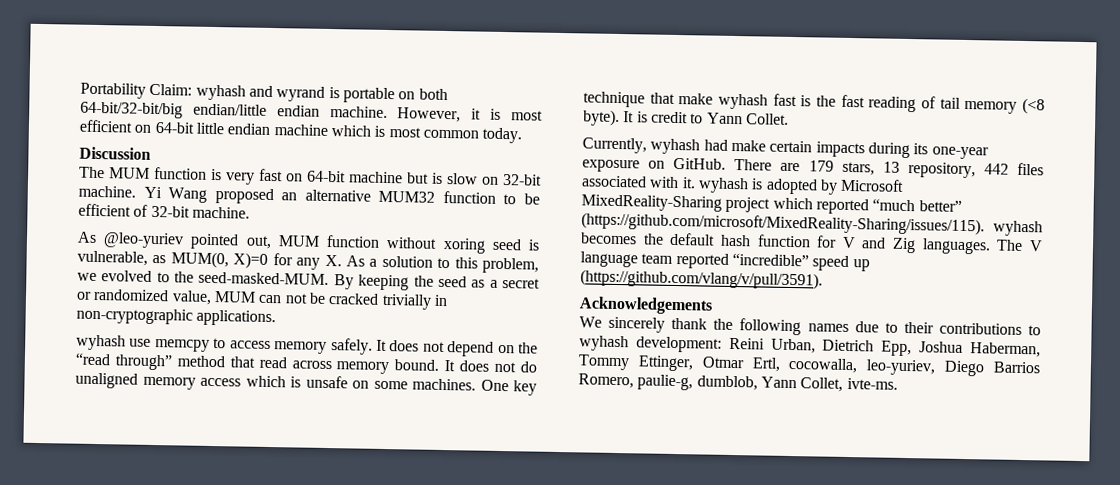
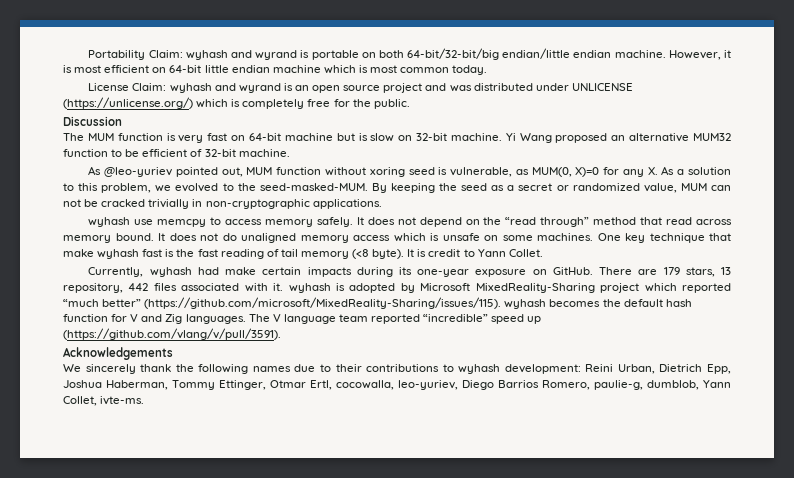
+ License Claim: wyhash and wyrand is an open source project and was distributed under UNLICENSE (https://unlicense.org/) which is completely free for the public.

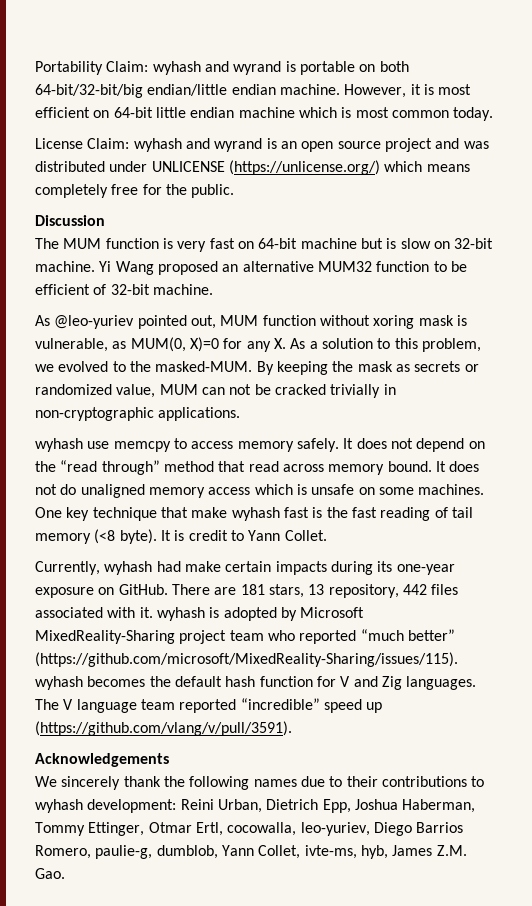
- License Claim: wyhash and wyrand is an open source project and was distributed under UNLICENSE (https://unlicense.org/) which is completely free for the public.
+ License Claim: wyhash and wyrand is an open source project and was distributed under UNLICENSE (https://unlicense.org/) which means completely free for the public.
- As @leo-yuriev pointed out, MUM function without xoring seed is vulnerable, as MUM(0, X)=0 for any X. As a solution to this problem, we evolved to the seed-masked-MUM.
+ As @leo-yuriev pointed out, MUM function without xoring mask is vulnerable, as MUM(0, X)=0 for any X. As a solution to this problem, we evolved to the masked-MUM.
- By keeping the seed as a secret or randomized value, MUM can not be cracked trivially in non-cryptographic applications.
+ By keeping the mask as secrets or randomized value, MUM can not be cracked trivially in non-cryptographic applications.
- There are 179 stars, 13 repository, 442 files associated with it. wyhash is adopted by Microsoft MixedReality-Sharing project which reported “much better” (https://github.com/microsoft/MixedReality-Sharing/issues/115). wyhash becomes the default hash function for V and Zig languages.
+ There are 181 stars, 13 repository, 442 files associated with it. wyhash is adopted by Microsoft MixedReality-Sharing project team who reported “much better” (https://github.com/microsoft/MixedReality-Sharing/issues/115). wyhash becomes the default hash function for V and Zig languages.
- We sincerely thank the following names due to their contributions to wyhash development: Reini Urban, Dietrich Epp, Joshua Haberman, Tommy Ettinger, Otmar Ertl, cocowalla, leo-yuriev, Diego Barrios Romero, paulie-g, dumblob, Yann Collet, ivte-ms.
+ We sincerely thank the following names due to their contributions to wyhash development: Reini Urban, Dietrich Epp, Joshua Haberman, Tommy Ettinger, Otmar Ertl, cocowalla, leo-yuriev, Diego Barrios Romero, paulie-g, dumblob, Yann Collet, ivte-ms, hyb, James Z.M. Gao.

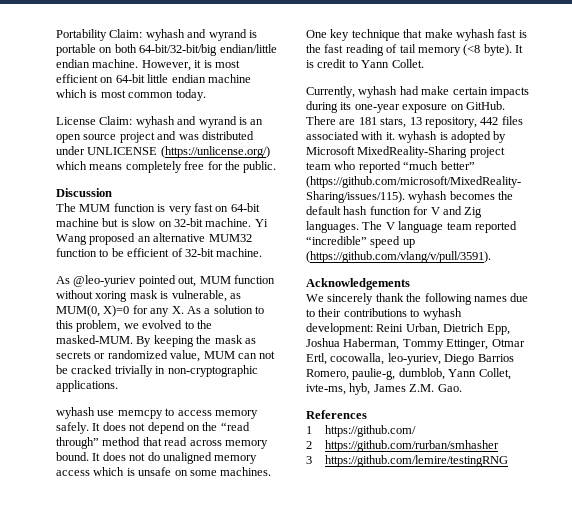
+ References
+ 1 https://github.com/
+ 2 https://github.com/rurban/smhasher
+ 3 https://github.com/lemire/testingRNG

